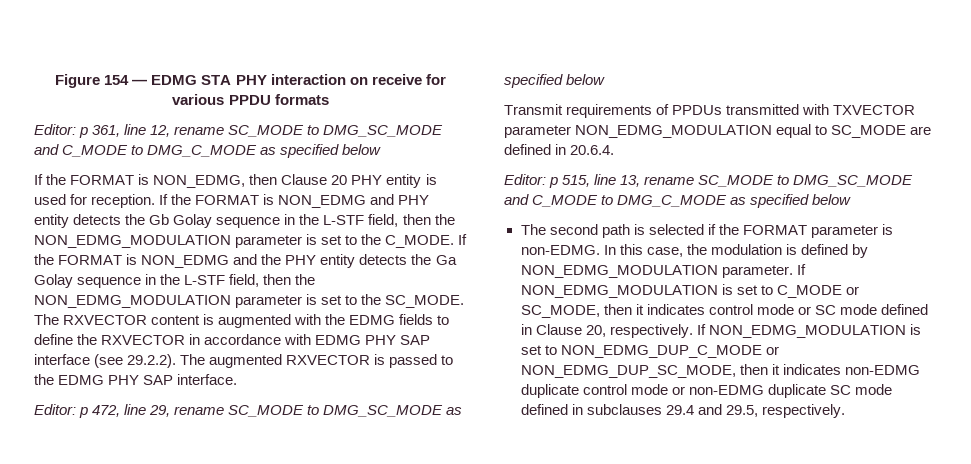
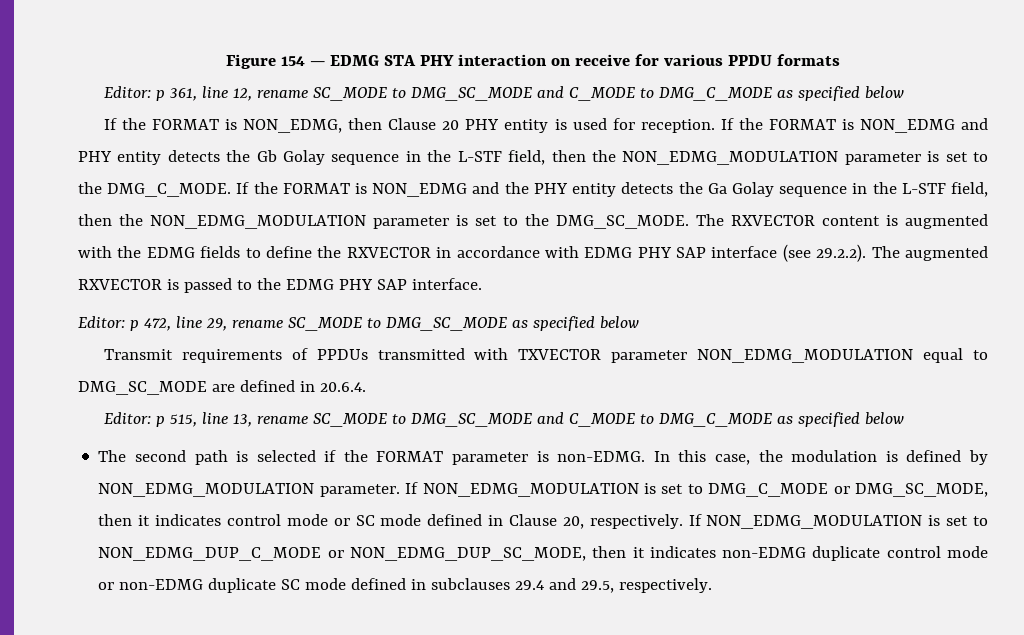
- If the FORMAT is NON_EDMG and PHY entity detects the Gb Golay sequence in the L-STF field, then the NON_EDMG_MODULATION parameter is set to the C_MODE.
+ If the FORMAT is NON_EDMG and PHY entity detects the Gb Golay sequence in the L-STF field, then the NON_EDMG_MODULATION parameter is set to the DMG_C_MODE.
- If the FORMAT is NON_EDMG and the PHY entity detects the Ga Golay sequence in the L-STF field, then the NON_EDMG_MODULATION parameter is set to the SC_MODE.
+ If the FORMAT is NON_EDMG and the PHY entity detects the Ga Golay sequence in the L-STF field, then the NON_EDMG_MODULATION parameter is set to the DMG_SC_MODE.
- Transmit requirements of PPDUs transmitted with TXVECTOR parameter NON_EDMG_MODULATION equal to SC_MODE are defined in 20.6.4.
+ Transmit requirements of PPDUs transmitted with TXVECTOR parameter NON_EDMG_MODULATION equal to DMG_SC_MODE are defined in 20.6.4.
- If NON_EDMG_MODULATION is set to C_MODE or SC_MODE, then it indicates control mode or SC mode defined in Clause 20, respectively.
+ If NON_EDMG_MODULATION is set to DMG_C_MODE or DMG_SC_MODE, then it indicates control mode or SC mode defined in Clause 20, respectively.

